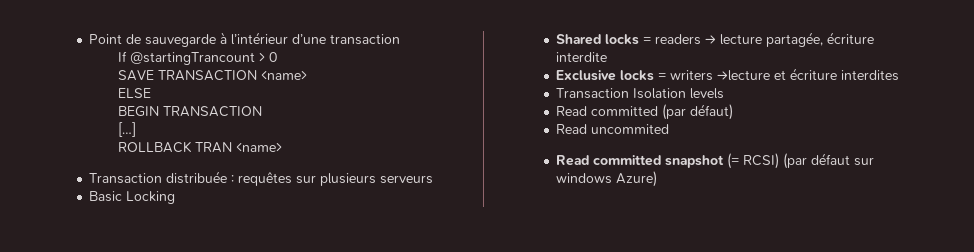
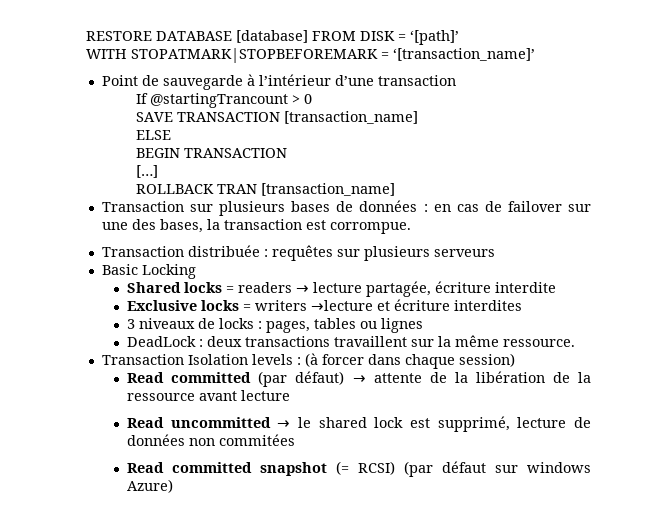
+ RESTORE DATABASE [database] FROM DISK = ‘[path]’
+ WITH STOPATMARK|STOPBEFOREMARK = ‘[transaction_name]’
- SAVE TRANSACTION <name>
+ SAVE TRANSACTION [transaction_name]
- ROLLBACK TRAN <name>
+ ROLLBACK TRAN [transaction_name]
+ Transaction sur plusieurs bases de données : en cas de failover sur une des bases, la transaction est corrompue.
- Transaction Isolation levels
- Read committed (par défaut)
- Read uncommited
+ 3 niveaux de locks : pages, tables ou lignes
+ DeadLock : deux transactions travaillent sur la même ressource.
+ Transaction Isolation levels : (à forcer dans chaque session)
+ Read committed (par défaut) → attente de la libération de la ressource avant lecture
+ Read uncommitted → le shared lock est supprimé, lecture de données non commitées

